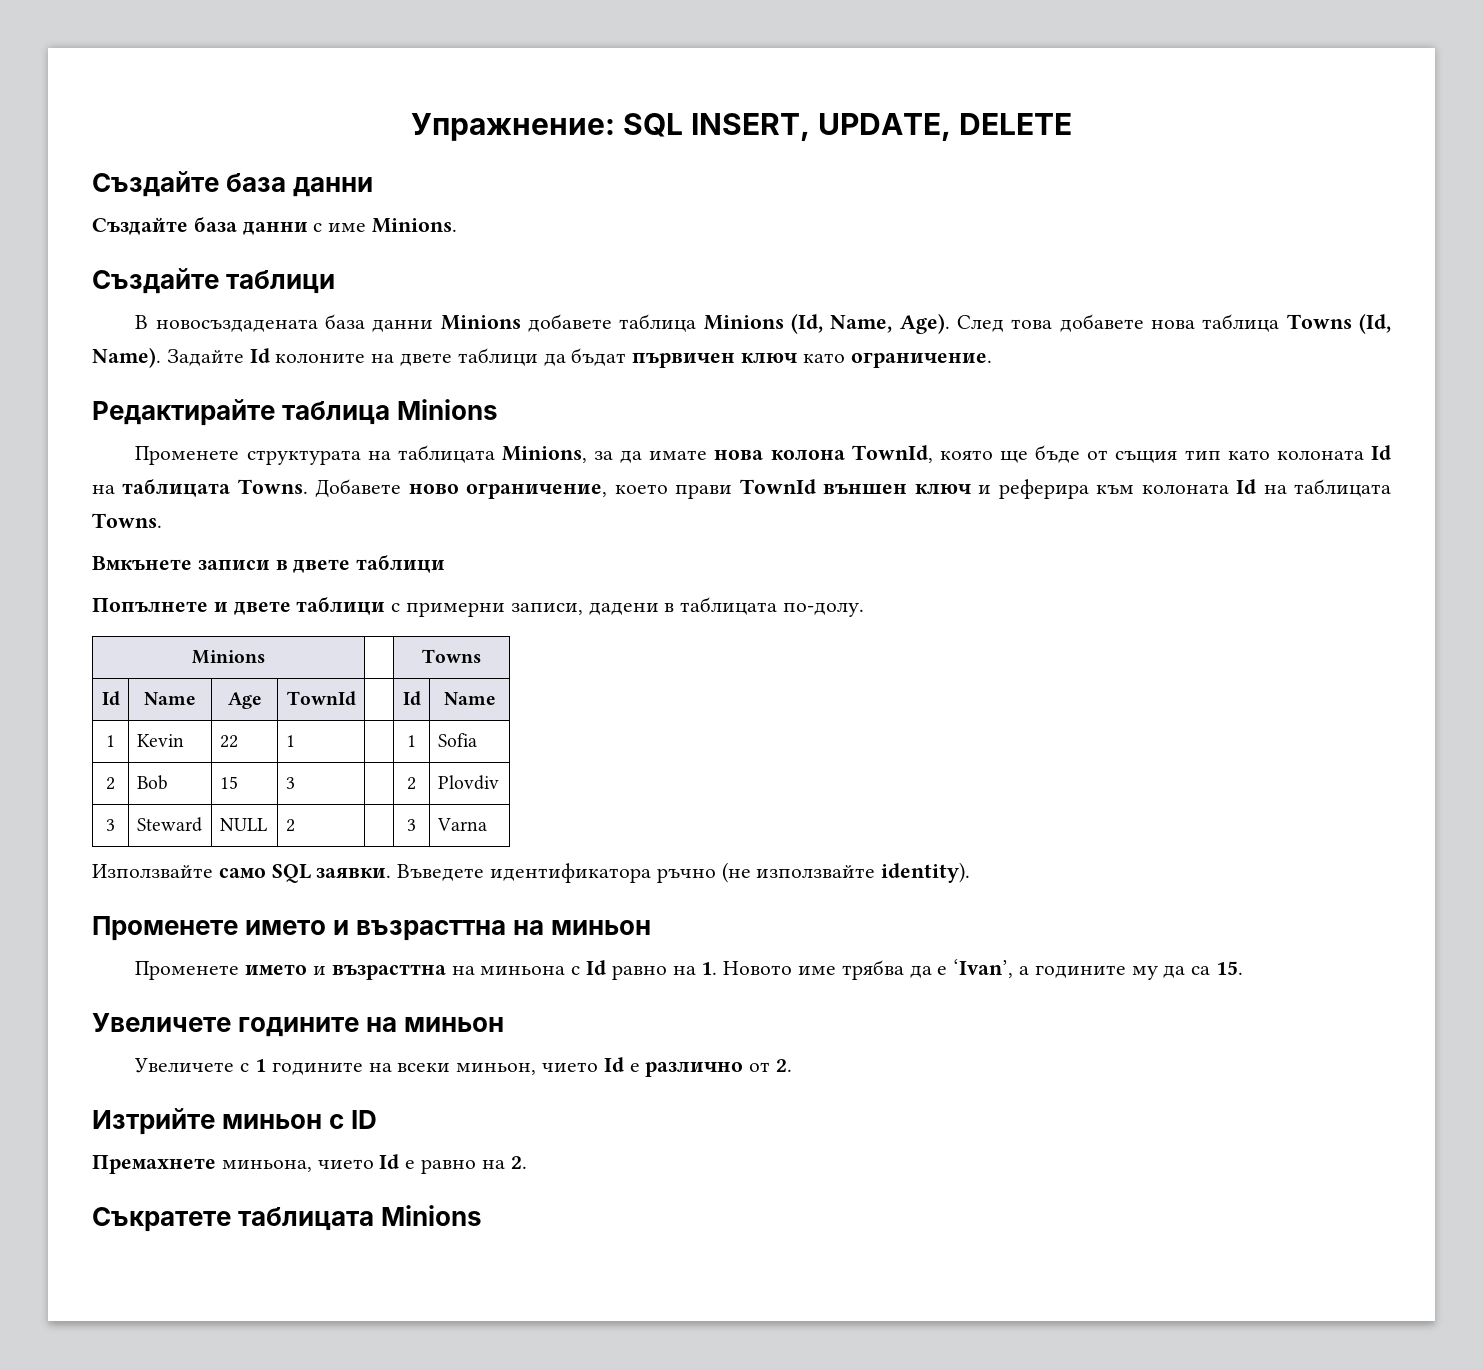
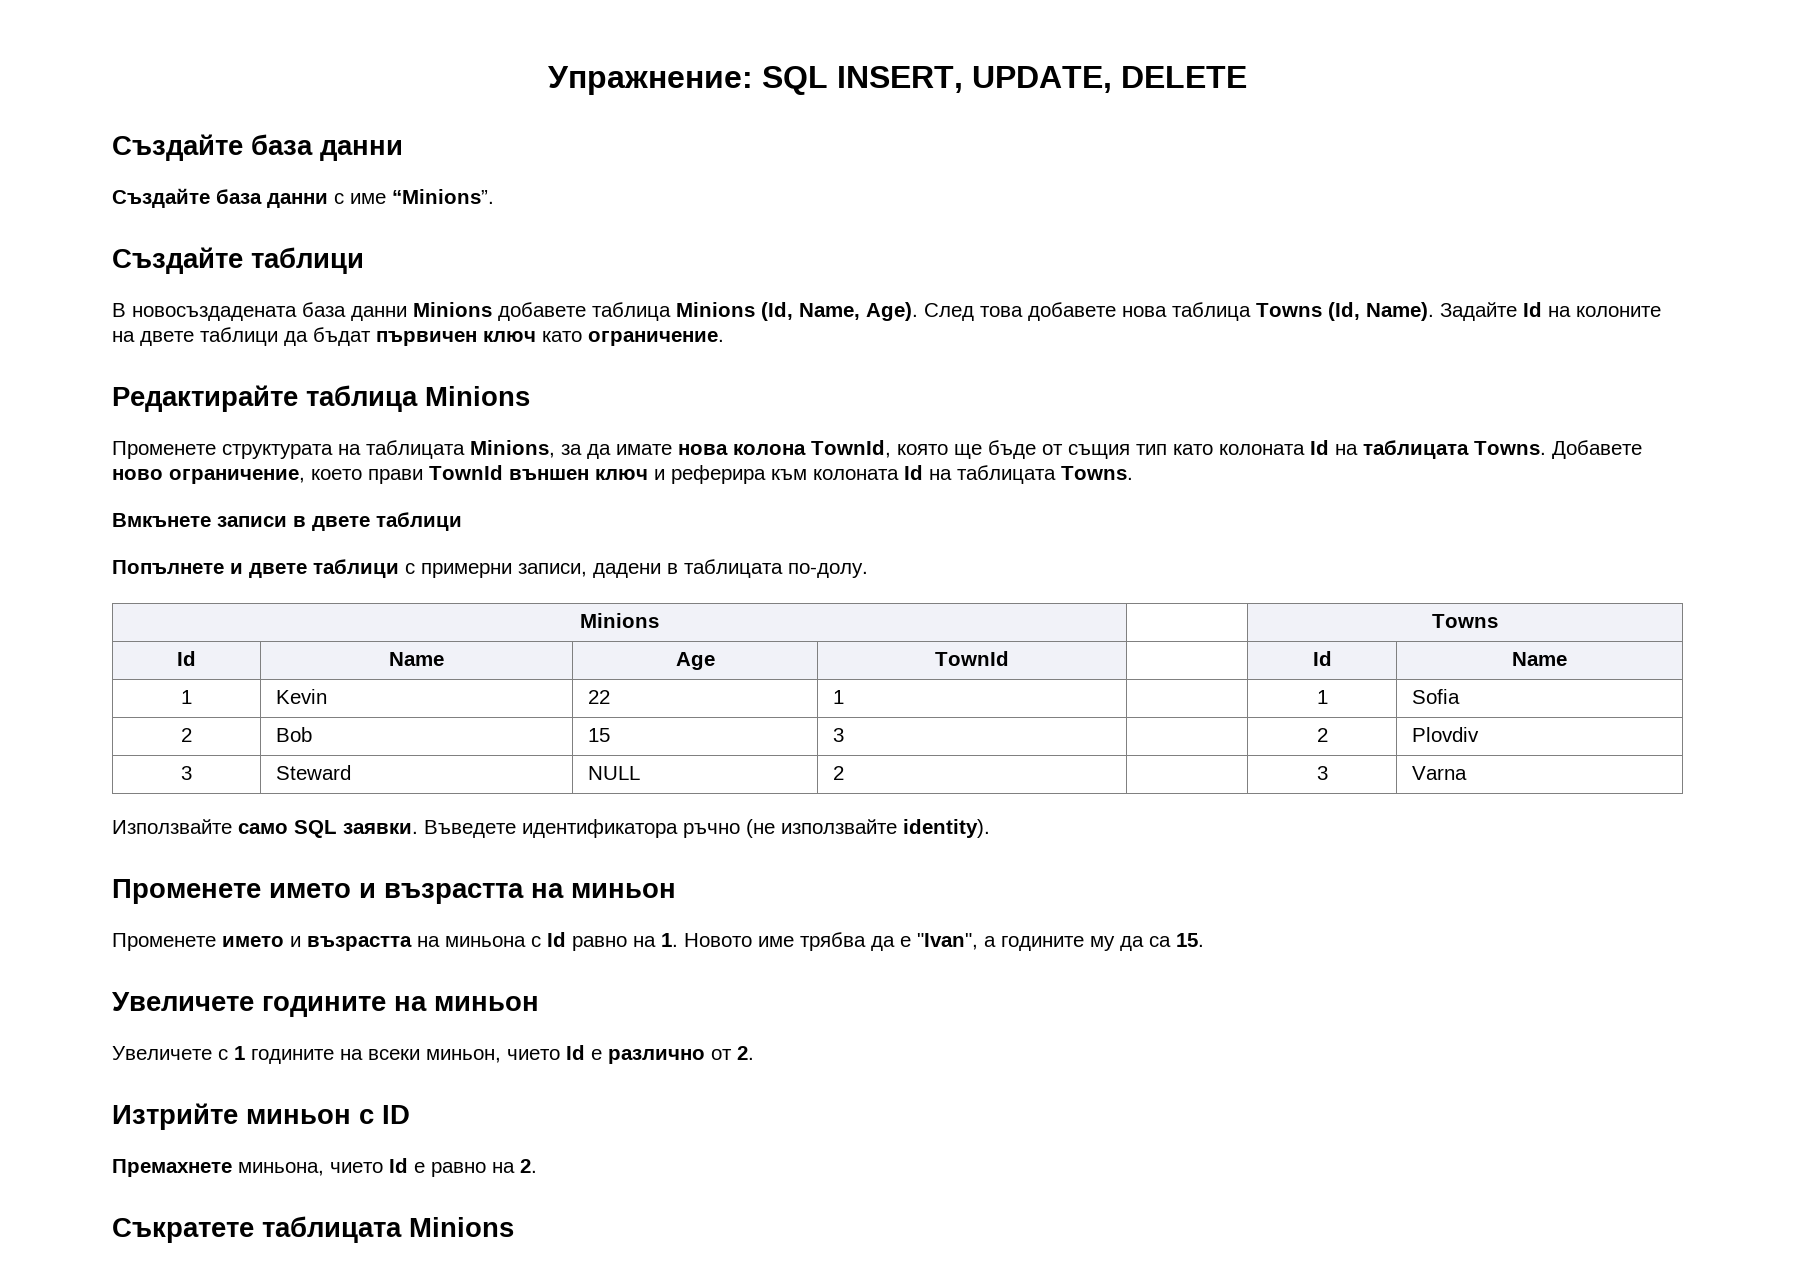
- Създайте база данни с име Minions.
+ Създайте база данни с име “Minions”.
- Задайте Id колоните на двете таблици да бъдат първичен ключ като ограничение.
+ Задайте Id на колоните на двете таблици да бъдат първичен ключ като ограничение.
- Променете името и възрасттна на миньон
+ Променете името и възрастта на миньон
- Променете името и възрасттна на миньона с Id равно на 1. Новото име трябва да е ‘Ivan’, а годините му да са 15.
+ Променете името и възрастта на миньона с Id равно на 1. Новото име трябва да е "Ivan", а годините му да са 15.

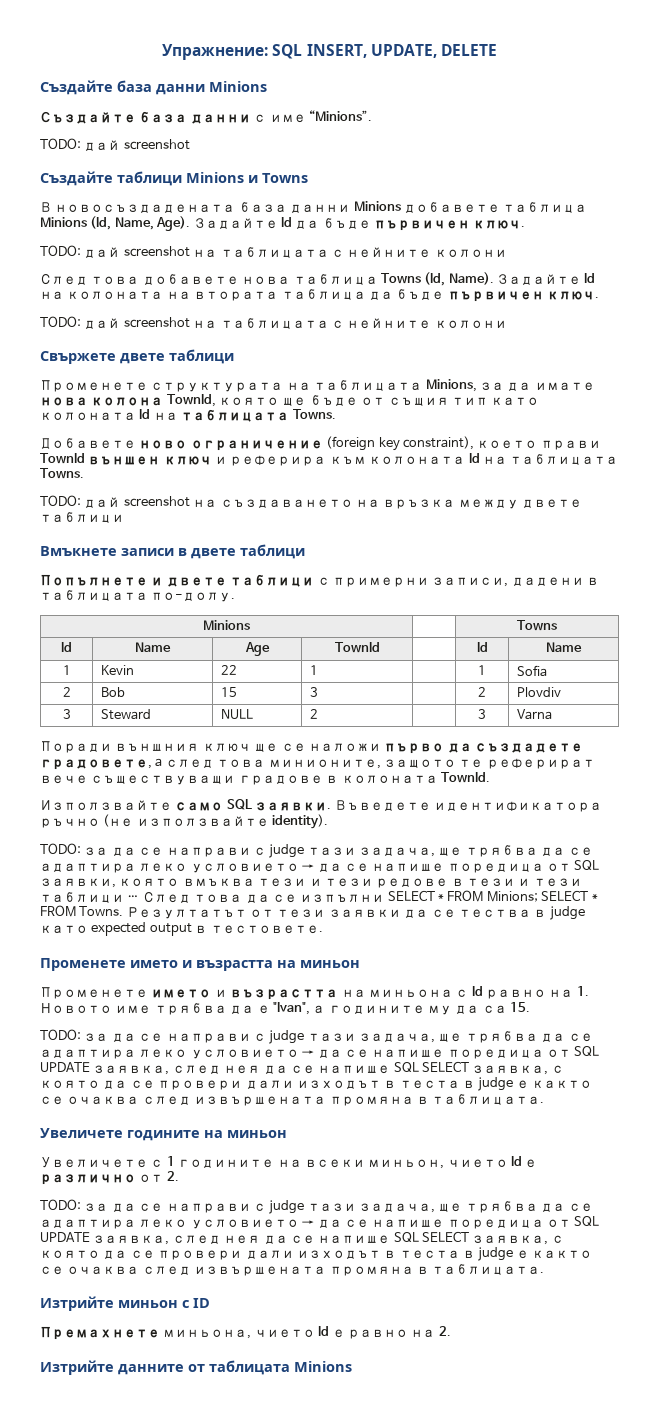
  Упражнение: SQL INSERT, UPDATE, DELETE
- Създайте база данни
+ Създайте база данни Minions
  Създайте база данни с име “Minions”.
+ TODO: дай screenshot
- Създайте таблици
+ Създайте таблици Minions и Towns
- В новосъздадената база данни Minions добавете таблица Minions (Id, Name, Age). След това добавете нова таблица Towns (Id, Name).
+ В новосъздадената база данни Minions добавете таблица Minions (Id, Name, Age). Задайте Id да бъде първичен ключ.
+ TODO: дай screenshot на таблицата с нейните колони
+ След това добавете нова таблица Towns (Id, Name).
- Задайте Id на колоните на двете таблици да бъдат първичен ключ като ограничение.
- Редактирайте таблица Minions
+ Задайте Id на колоната на втората таблица да бъде първичен ключ.
+ TODO: дай screenshot на таблицата с нейните колони
+ Свържете двете таблици
- Променете структурата на таблицата Minions, за да имате нова колона TownId, която ще бъде от същия тип като колоната Id на таблицата Towns. Добавете ново ограничение, което прави TownId външен ключ и реферира към колоната Id на таблицата Towns.
+ Променете структурата на таблицата Minions, за да имате нова колона TownId, която ще бъде от същия тип като колоната Id на таблицата Towns.
+ Добавете ново ограничение (foreign key constraint), което прави TownId външен ключ и реферира към колоната Id на таблицата Towns.
- Вмкънете записи в двете таблици
+ TODO: дай screenshot на създаването на връзка между двете таблици
+ Вмъкнете записи в двете таблици
+ Поради външния ключ ще се наложи първо да създадете градовете, a след това минионите, защото те реферират вече съществуващи градове в колоната TownId.
+ TODO: за да се направи с judge тази задача, ще трябва да се адаптира леко условието → да се напише поредица от SQL заявки, която вмъква тези и тези редове в тези и тези таблици … След това да се изпълни SELECT * FROM Minions; SELECT * FROM Towns. Резултатът от тези заявки да се тества в judge като expected output в тестовете.
  Променете името и възрастта на миньона с Id равно на 1. Новото име трябва да е "Ivan", а годините му да са 15.
+ TODO: за да се направи с judge тази задача, ще трябва да се адаптира леко условието → да се напише поредица от SQL UPDATE заявка, след нея да се напише SQL SELECT заявка, с която да се провери дали изходът в теста в judge е както се очаква след извършената промяна в таблицата.
  Увеличете с 1 годините на всеки миньон, чието Id е различно от 2.
+ TODO: за да се направи с judge тази задача, ще трябва да се адаптира леко условието → да се напише поредица от SQL UPDATE заявка, след нея да се напише SQL SELECT заявка, с която да се провери дали изходът в теста в judge е както се очаква след извършената промяна в таблицата.
- Съкратете таблицата Minions
+ Изтрийте данните от таблицата Minions

